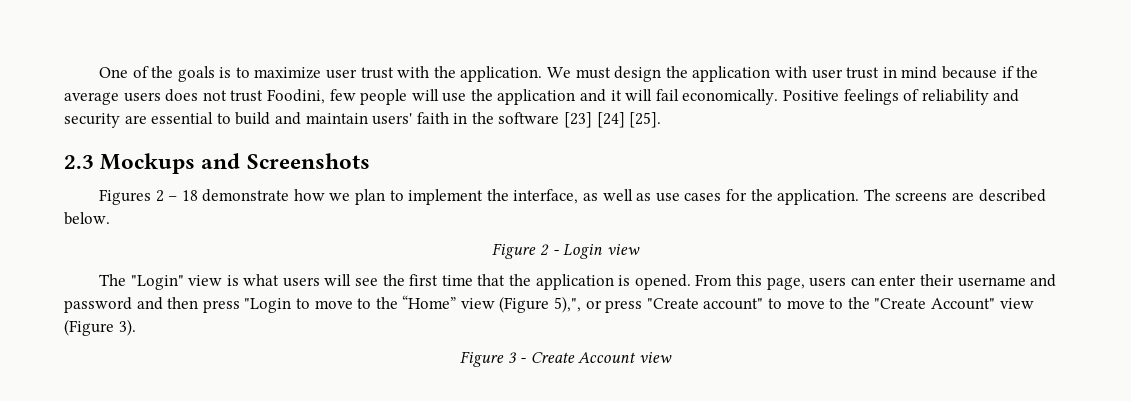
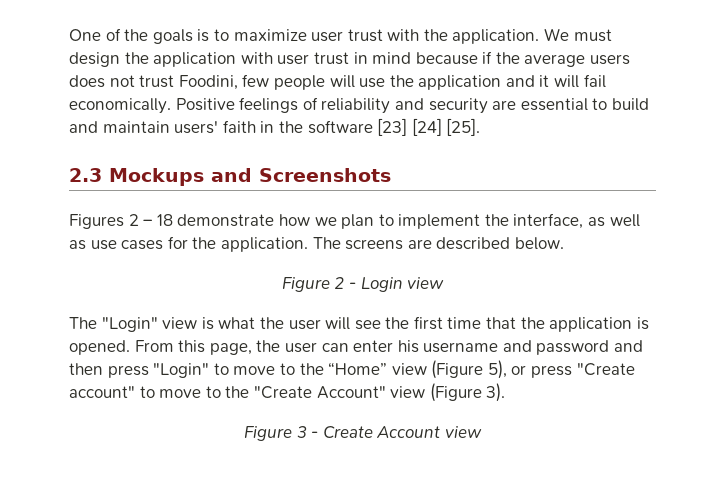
- The "Login" view is what users will see the first time that the application is opened.
+ The "Login" view is what the user will see the first time that the application is opened.
- From this page, users can enter their username and password and then press "Login to move to the “Home” view (Figure 5),", or press "Create account" to move to the "Create Account" view (Figure 3).
+ From this page, the user can enter his username and password and then press "Login" to move to the “Home” view (Figure 5), or press "Create account" to move to the "Create Account" view (Figure 3).

